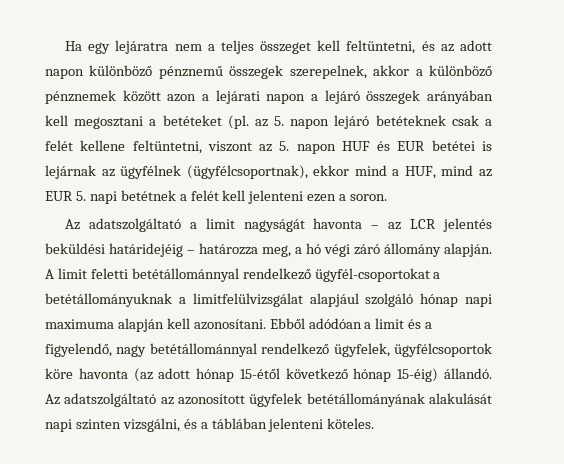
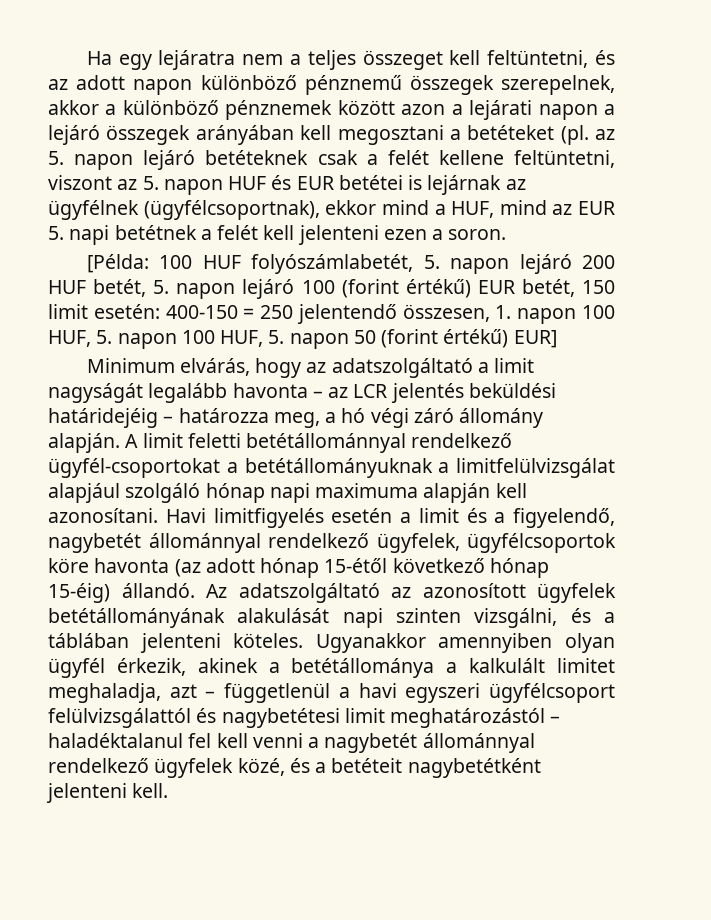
- Az adatszolgáltató a limit nagyságát havonta – az LCR jelentés beküldési határidejéig – határozza meg, a hó végi záró állomány alapján.
+ [Példa: 100 HUF folyószámlabetét, 5. napon lejáró 200 HUF betét, 5. napon lejáró 100 (forint értékű) EUR betét, 150 limit esetén: 400-150 = 250 jelentendő összesen, 1. napon 100 HUF, 5. napon 100 HUF, 5. napon 50 (forint értékű) EUR]
+ Minimum elvárás, hogy az adatszolgáltató a limit nagyságát legalább havonta – az LCR jelentés beküldési határidejéig – határozza meg, a hó végi záró állomány alapján.
- Ebből adódóan a limit és a figyelendő, nagy betétállománnyal rendelkező ügyfelek, ügyfélcsoportok köre havonta (az adott hónap 15-étől következő hónap 15-éig) állandó.
+ Havi limitfigyelés esetén a limit és a figyelendő, nagybetét állománnyal rendelkező ügyfelek, ügyfélcsoportok köre havonta (az adott hónap 15-étől következő hónap 15-éig) állandó.
+ Ugyanakkor amennyiben olyan ügyfél érkezik, akinek a betétállománya a kalkulált limitet meghaladja, azt – függetlenül a havi egyszeri ügyfélcsoport felülvizsgálattól és nagybetétesi limit meghatározástól – haladéktalanul fel kell venni a nagybetét állománnyal rendelkező ügyfelek közé, és a betéteit nagybetétként jelenteni kell.

